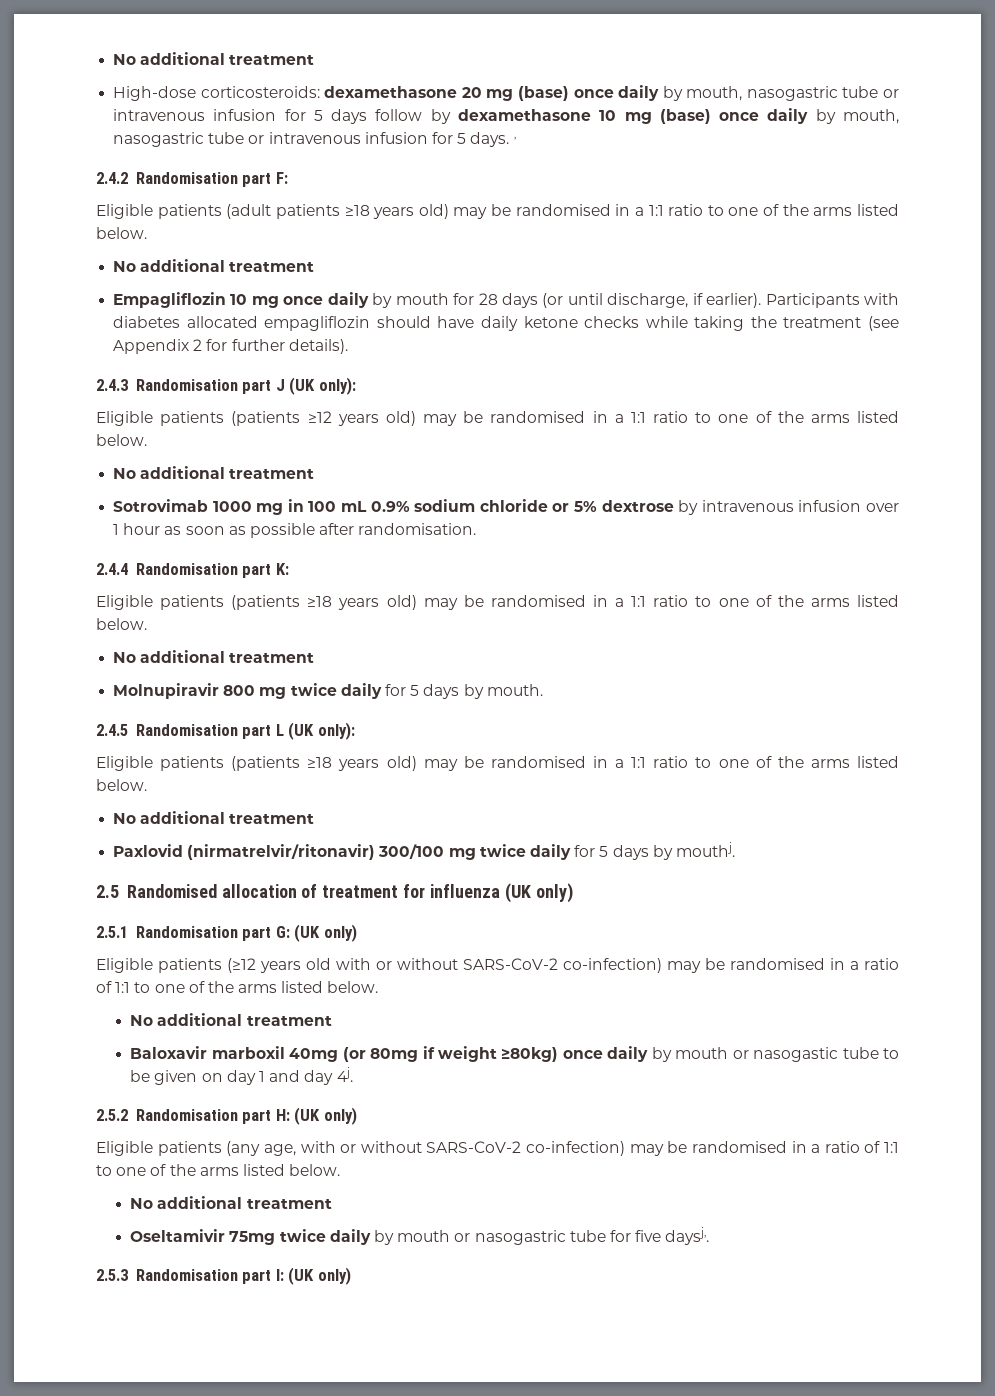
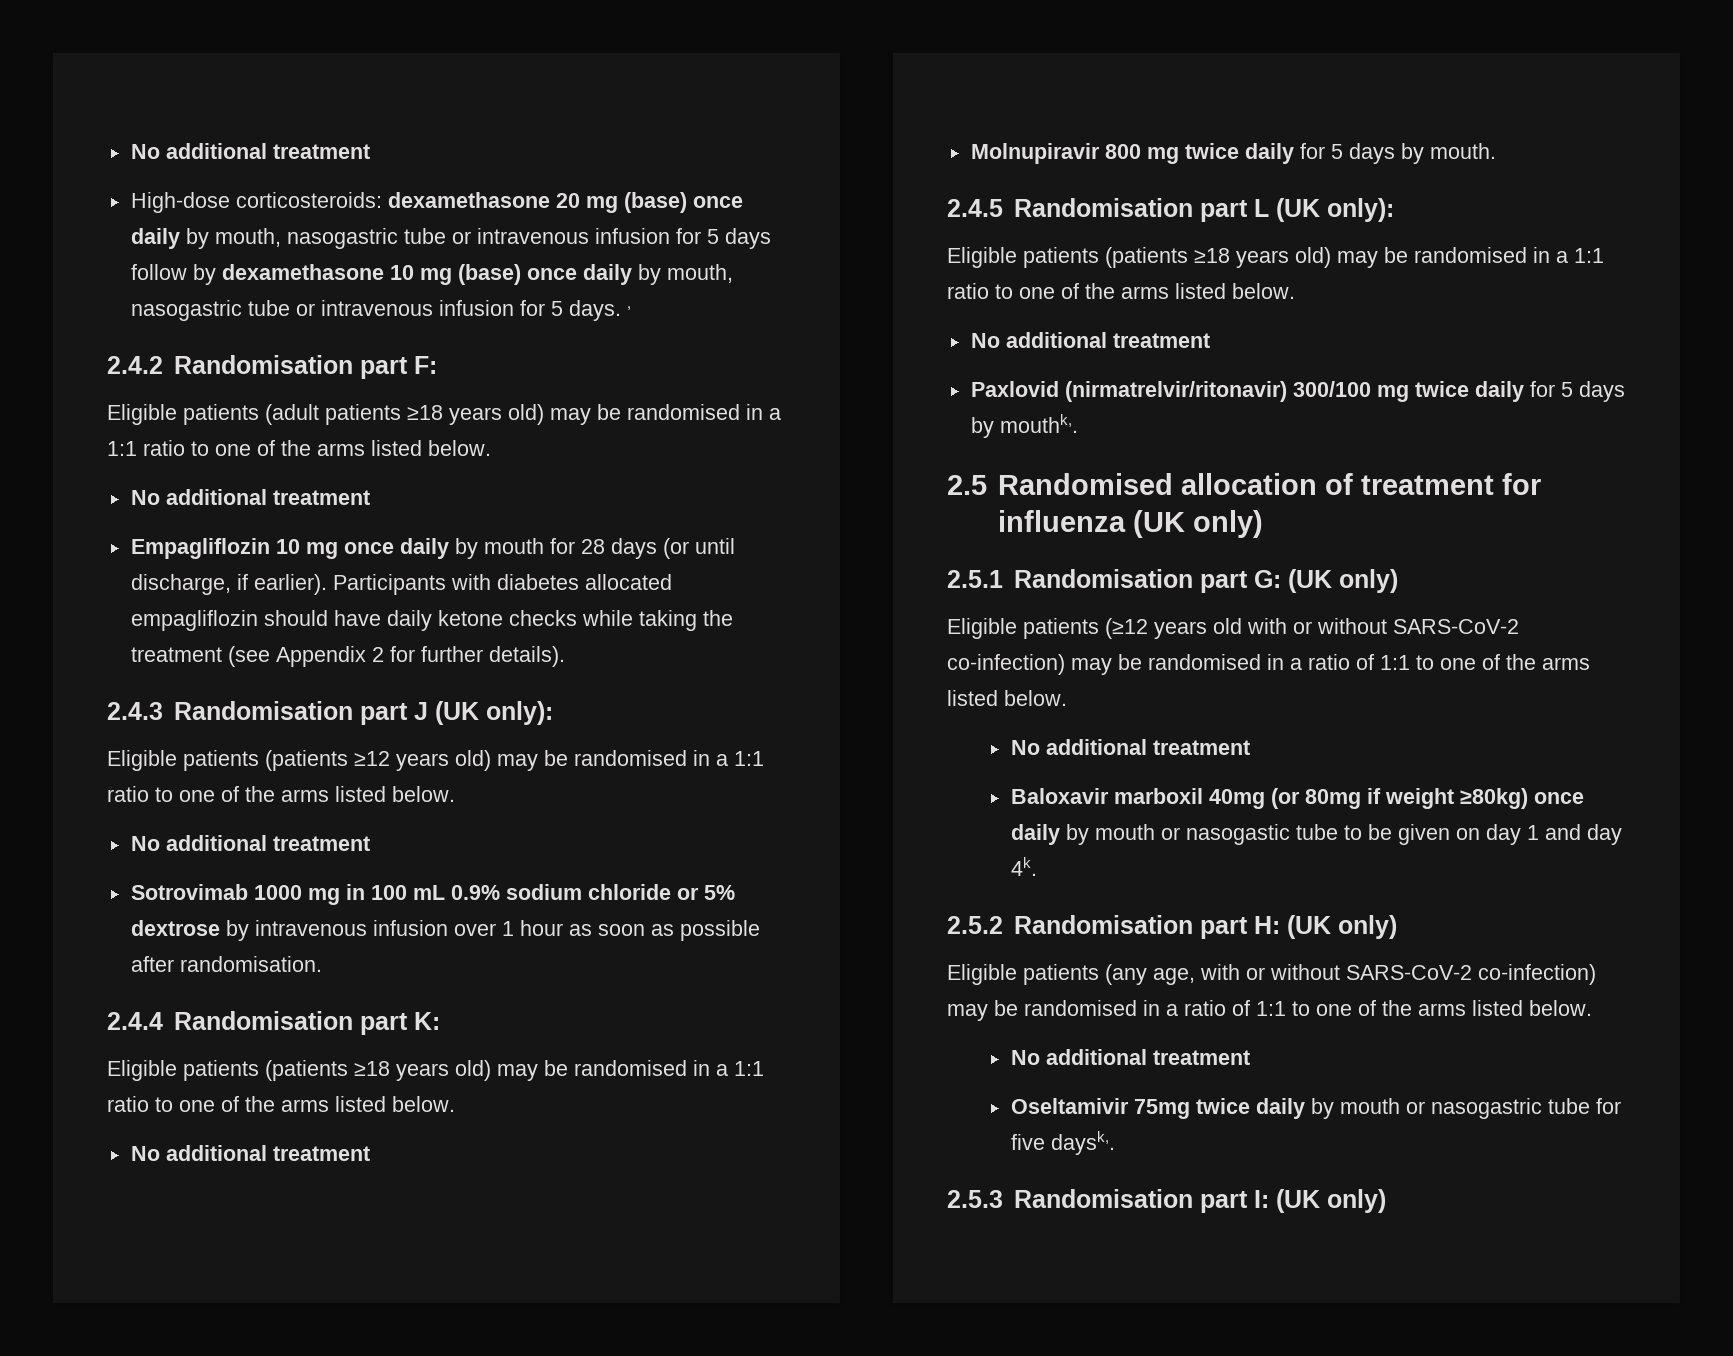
- Paxlovid (nirmatrelvir/ritonavir) 300/100 mg twice daily for 5 days by mouthj.
+ Paxlovid (nirmatrelvir/ritonavir) 300/100 mg twice daily for 5 days by mouthk,.
- Baloxavir marboxil 40mg (or 80mg if weight ≥80kg) once daily by mouth or nasogastic tube to be given on day 1 and day 4j.
+ Baloxavir marboxil 40mg (or 80mg if weight ≥80kg) once daily by mouth or nasogastic tube to be given on day 1 and day 4k.
- Oseltamivir 75mg twice daily by mouth or nasogastric tube for five daysj,.
+ Oseltamivir 75mg twice daily by mouth or nasogastric tube for five daysk,.

